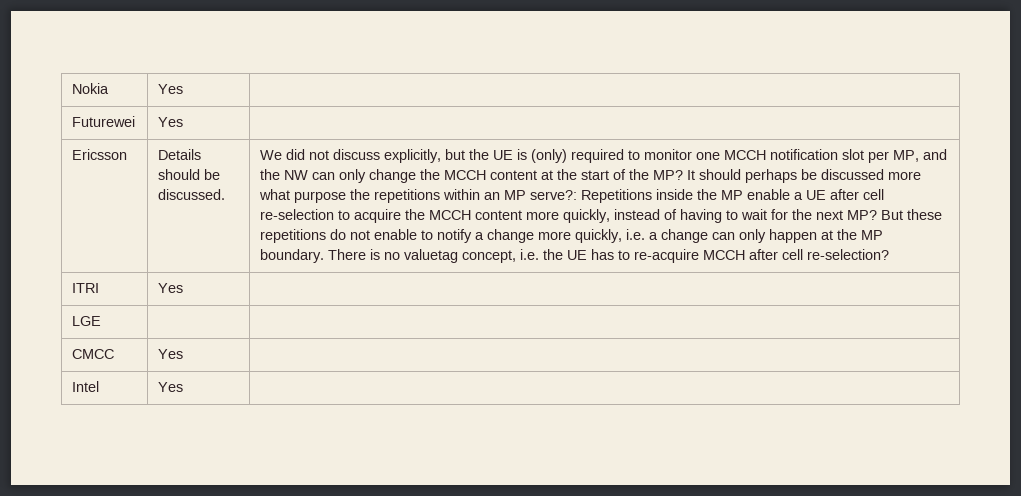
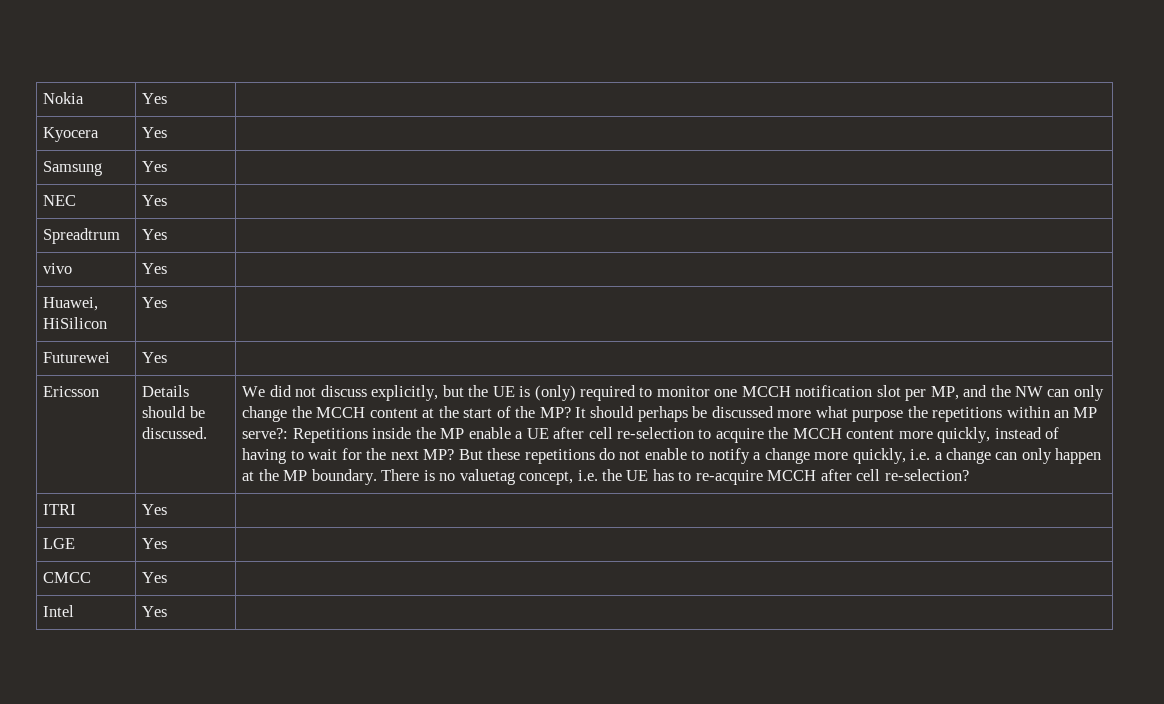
+ Kyocera | Yes |
+ Samsung | Yes |
+ NEC | Yes |
+ Spreadtrum | Yes |
+ vivo | Yes |
+ Huawei, HiSilicon | Yes |
- LGE | |
+ LGE | Yes |

